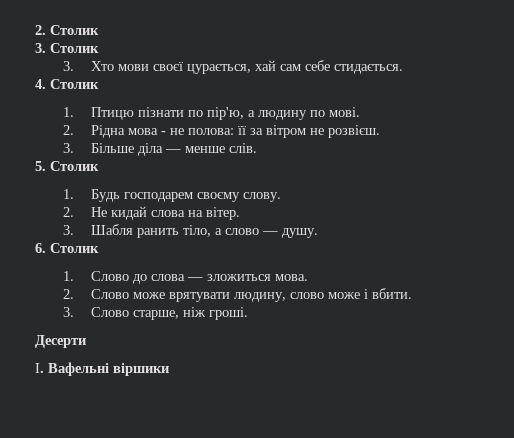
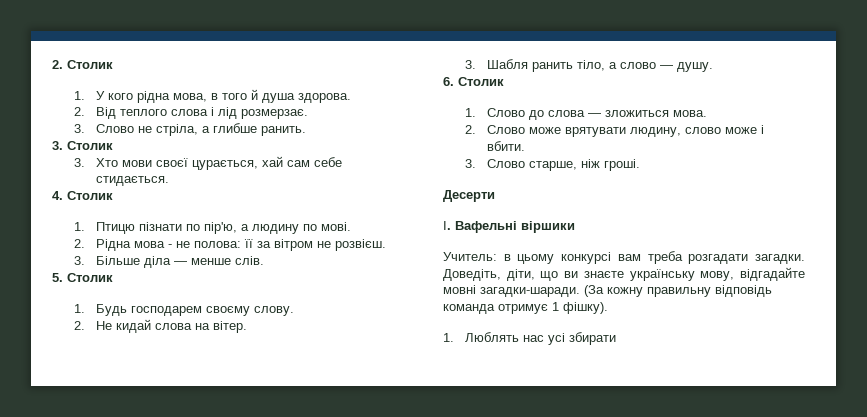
+ 1. У кого рідна мова, в того й душа здорова.
+ 2. Від теплого слова і лід розмерзає.
+ 3. Слово не стріла, а глибше ранить.
+ Учитель: в цьому конкурсі вам треба розгадати загадки. Доведіть, діти, що ви знаєте українську мову, відгадайте мовні загадки-шаради. (За кожну правильну відповідь команда отримує 1 фішку).
+ 1. Люблять нас усі збирати

